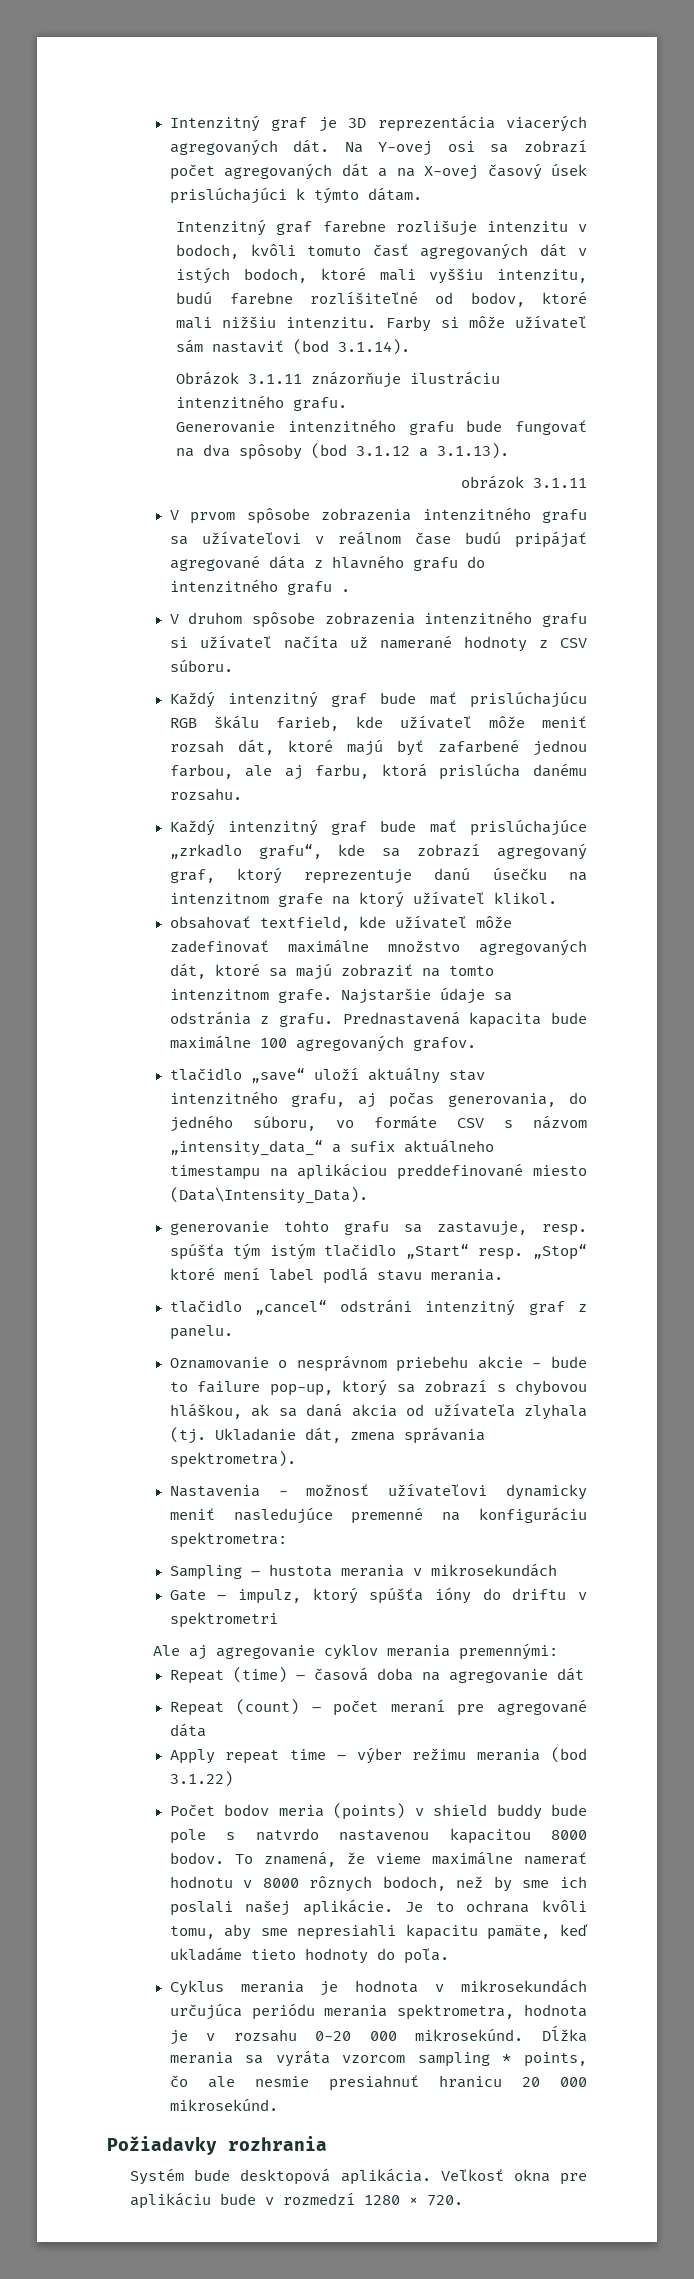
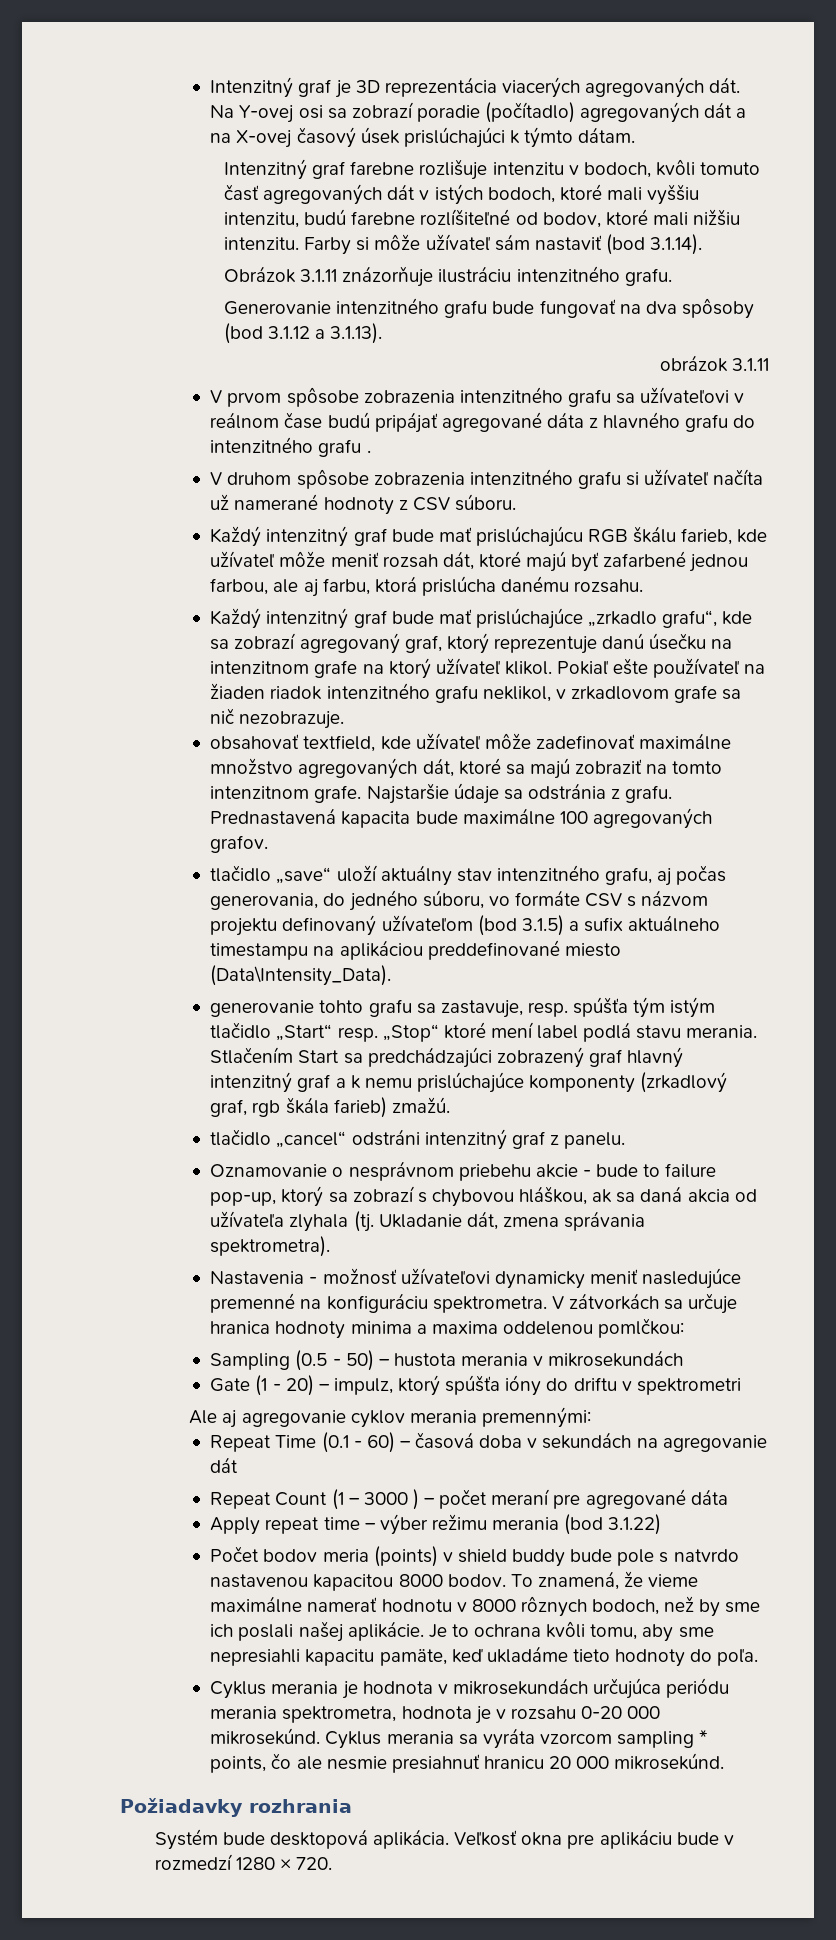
- Na Y-ovej osi sa zobrazí počet agregovaných dát a na X-ovej časový úsek prislúchajúci k týmto dátam.
+ Na Y-ovej osi sa zobrazí poradie (počítadlo) agregovaných dát a na X-ovej časový úsek prislúchajúci k týmto dátam.
+ Pokiaľ ešte používateľ na žiaden riadok intenzitného grafu neklikol, v zrkadlovom grafe sa nič nezobrazuje.
- tlačidlo „save“ uloží aktuálny stav intenzitného grafu, aj počas generovania, do jedného súboru, vo formáte CSV s názvom „intensity_data_“ a sufix aktuálneho timestampu na aplikáciou preddefinované miesto (Data\Intensity_Data).
+ tlačidlo „save“ uloží aktuálny stav intenzitného grafu, aj počas generovania, do jedného súboru, vo formáte CSV s názvom projektu definovaný užívateľom (bod 3.1.5) a sufix aktuálneho timestampu na aplikáciou preddefinované miesto (Data\Intensity_Data).
+ Stlačením Start sa predchádzajúci zobrazený graf hlavný intenzitný graf a k nemu prislúchajúce komponenty (zrkadlový graf, rgb škála farieb) zmažú.
- Nastavenia - možnosť užívateľovi dynamicky meniť nasledujúce premenné na konfiguráciu spektrometra:
- Sampling – hustota merania v mikrosekundách
+ Nastavenia - možnosť užívateľovi dynamicky meniť nasledujúce premenné na konfiguráciu spektrometra. V zátvorkách sa určuje hranica hodnoty minima a maxima oddelenou pomlčkou:
+ Sampling (0.5 - 50) – hustota merania v mikrosekundách
- Gate – impulz, ktorý spúšťa ióny do driftu v spektrometri
+ Gate (1 - 20) – impulz, ktorý spúšťa ióny do driftu v spektrometri
- Repeat (time) – časová doba na agregovanie dát
+ Repeat Time (0.1 - 60) – časová doba v sekundách na agregovanie dát
- Repeat (count) – počet meraní pre agregované dáta
+ Repeat Count (1 – 3000 ) – počet meraní pre agregované dáta
- Dĺžka merania sa vyráta vzorcom sampling * points, čo ale nesmie presiahnuť hranicu 20 000 mikrosekúnd.
+ Cyklus merania sa vyráta vzorcom sampling * points, čo ale nesmie presiahnuť hranicu 20 000 mikrosekúnd.

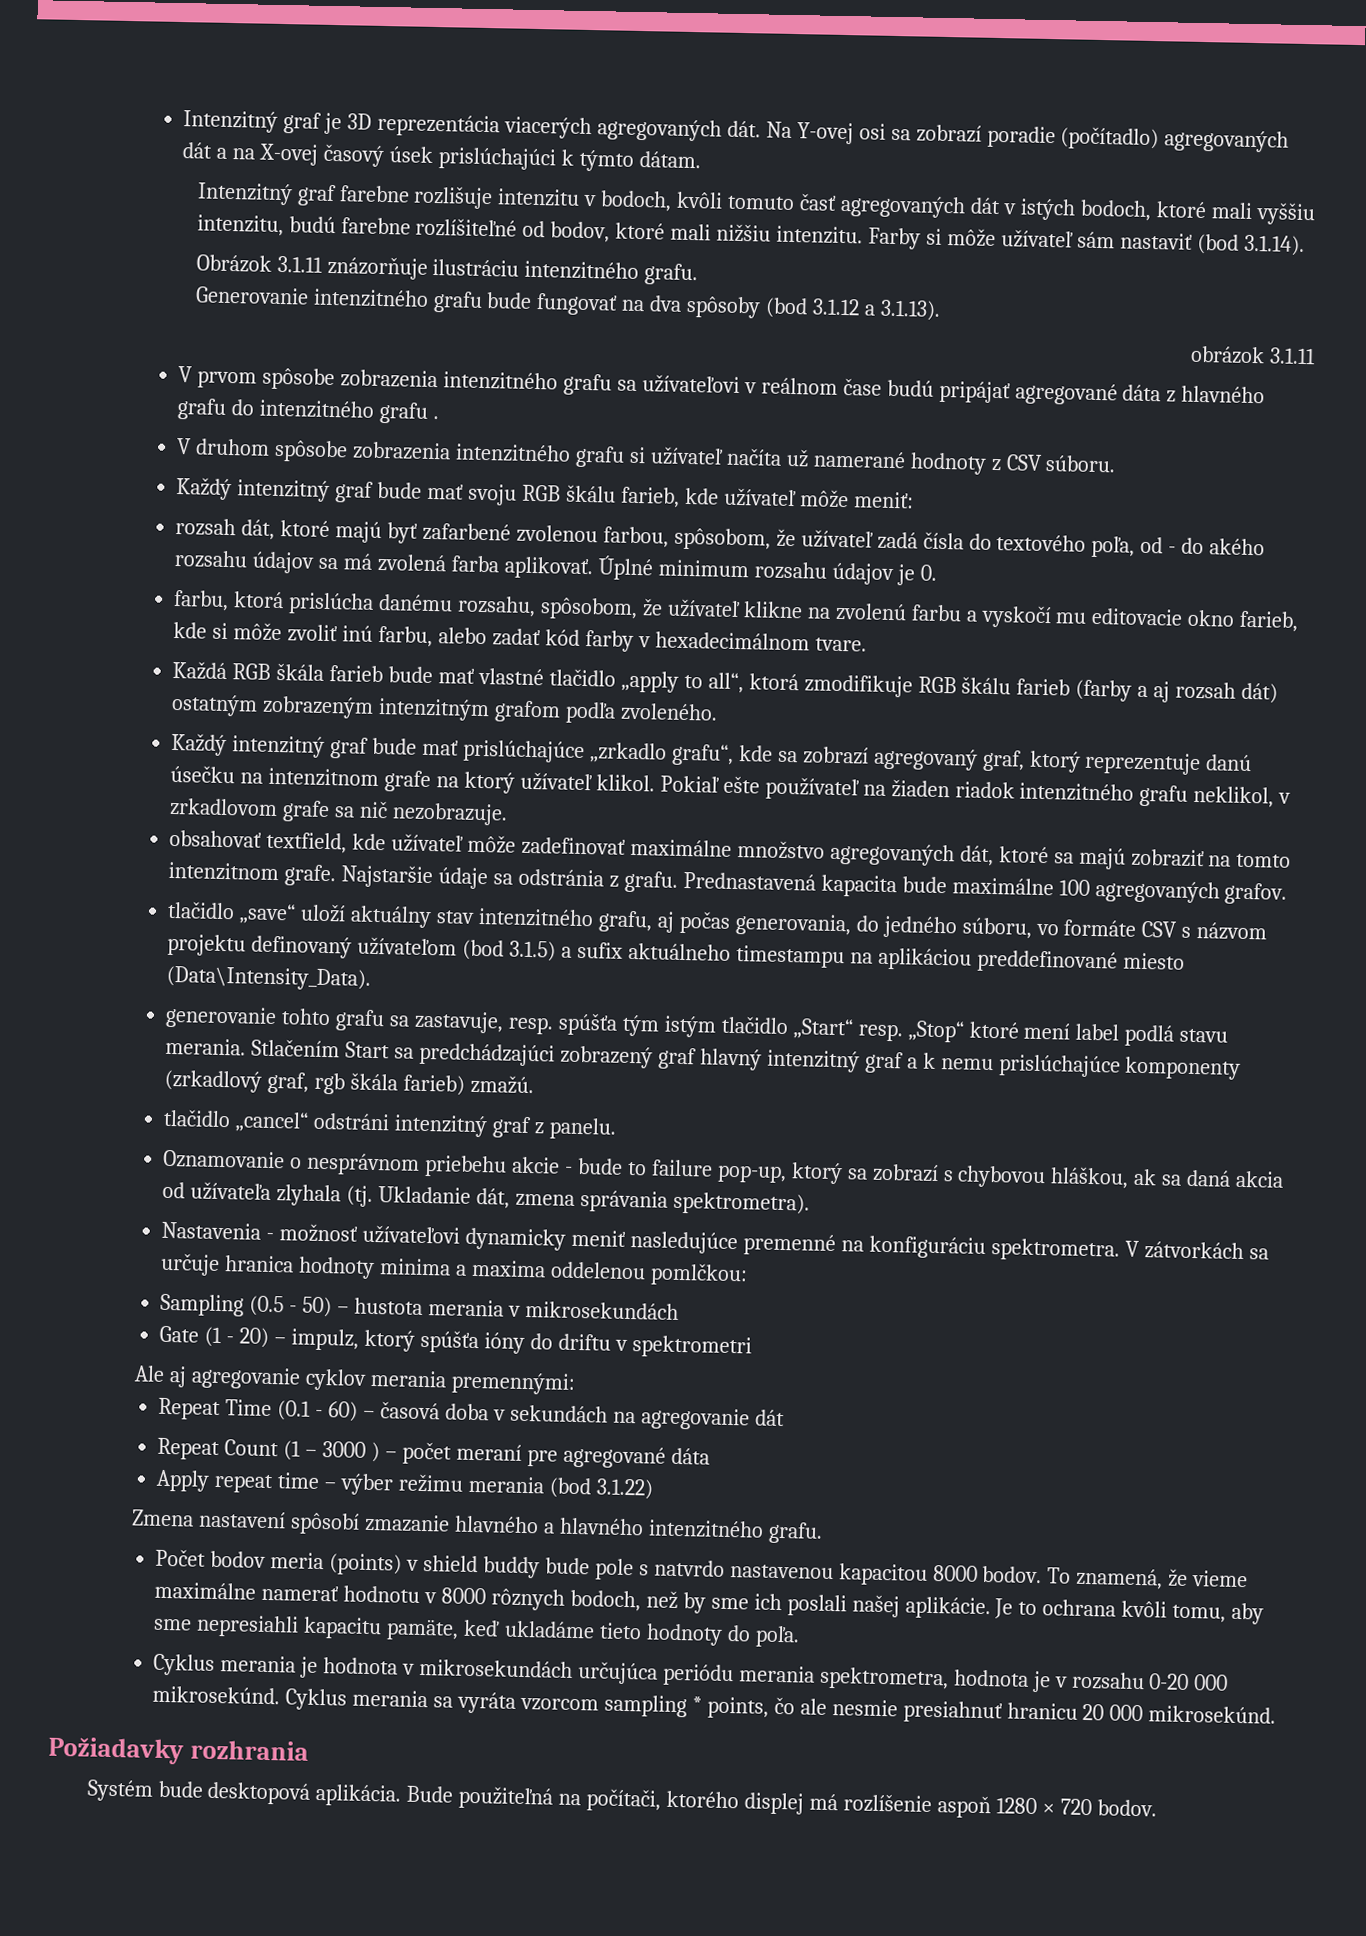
- Každý intenzitný graf bude mať prislúchajúcu RGB škálu farieb, kde užívateľ môže meniť rozsah dát, ktoré majú byť zafarbené jednou farbou, ale aj farbu, ktorá prislúcha danému rozsahu.
+ Každý intenzitný graf bude mať svoju RGB škálu farieb, kde užívateľ môže meniť:
+ rozsah dát, ktoré majú byť zafarbené zvolenou farbou, spôsobom, že užívateľ zadá čísla do textového poľa, od - do akého rozsahu údajov sa má zvolená farba aplikovať. Úplné minimum rozsahu údajov je 0.
+ farbu, ktorá prislúcha danému rozsahu, spôsobom, že užívateľ klikne na zvolenú farbu a vyskočí mu editovacie okno farieb, kde si môže zvoliť inú farbu, alebo zadať kód farby v hexadecimálnom tvare.
+ Každá RGB škála farieb bude mať vlastné tlačidlo „apply to all“, ktorá zmodifikuje RGB škálu farieb (farby a aj rozsah dát) ostatným zobrazeným intenzitným grafom podľa zvoleného.
+ Zmena nastavení spôsobí zmazanie hlavného a hlavného intenzitného grafu.
- Veľkosť okna pre aplikáciu bude v rozmedzí 1280 × 720.
+ Bude použiteľná na počítači, ktorého displej má rozlíšenie aspoň 1280 × 720 bodov.

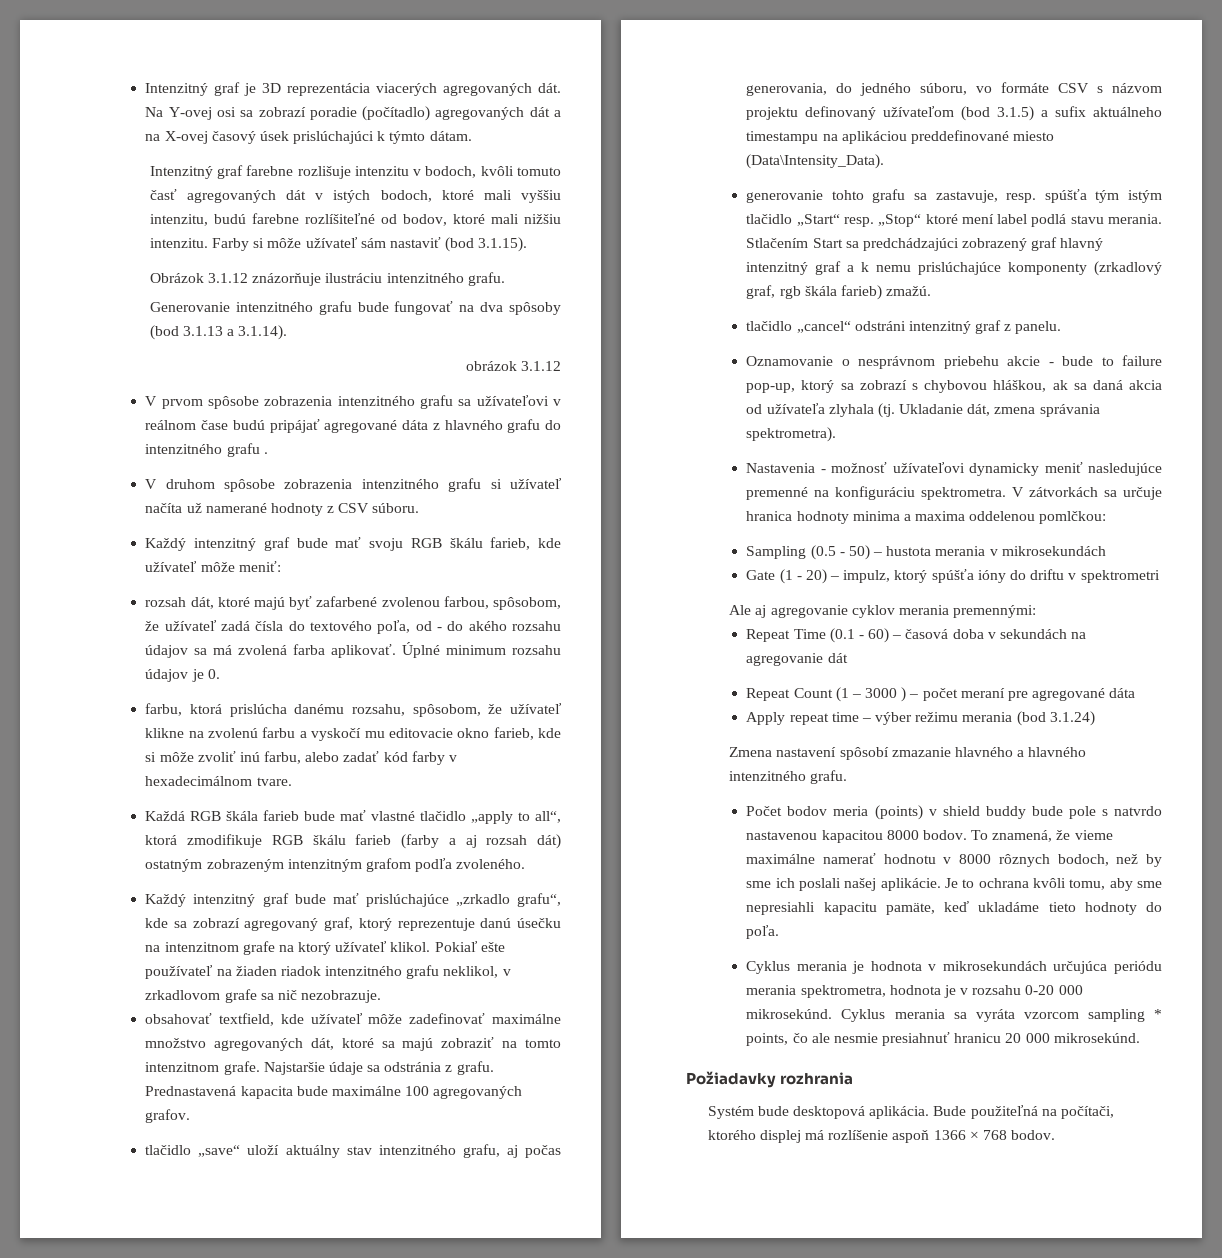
- Farby si môže užívateľ sám nastaviť (bod 3.1.14).
+ Farby si môže užívateľ sám nastaviť (bod 3.1.15).
- Obrázok 3.1.11 znázorňuje ilustráciu intenzitného grafu.
+ Obrázok 3.1.12 znázorňuje ilustráciu intenzitného grafu.
- Generovanie intenzitného grafu bude fungovať na dva spôsoby (bod 3.1.12 a 3.1.13).
+ Generovanie intenzitného grafu bude fungovať na dva spôsoby (bod 3.1.13 a 3.1.14).
- obrázok 3.1.11
+ obrázok 3.1.12
- Apply repeat time – výber režimu merania (bod 3.1.22)
+ Apply repeat time – výber režimu merania (bod 3.1.24)
- Bude použiteľná na počítači, ktorého displej má rozlíšenie aspoň 1280 × 720 bodov.
+ Bude použiteľná na počítači, ktorého displej má rozlíšenie aspoň 1366 × 768 bodov.

